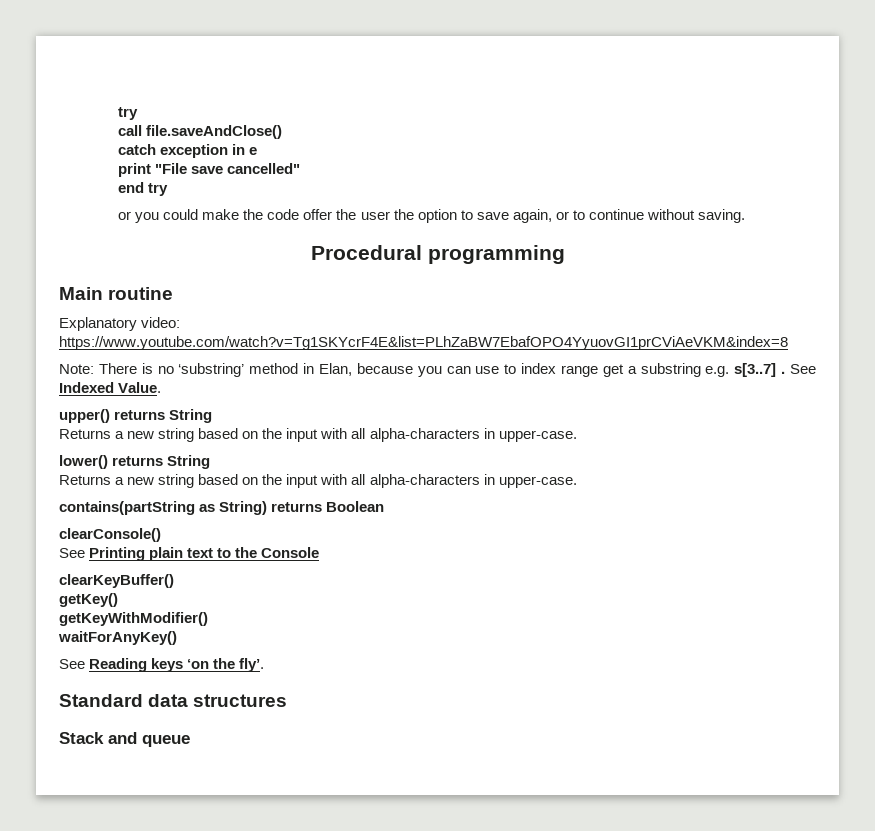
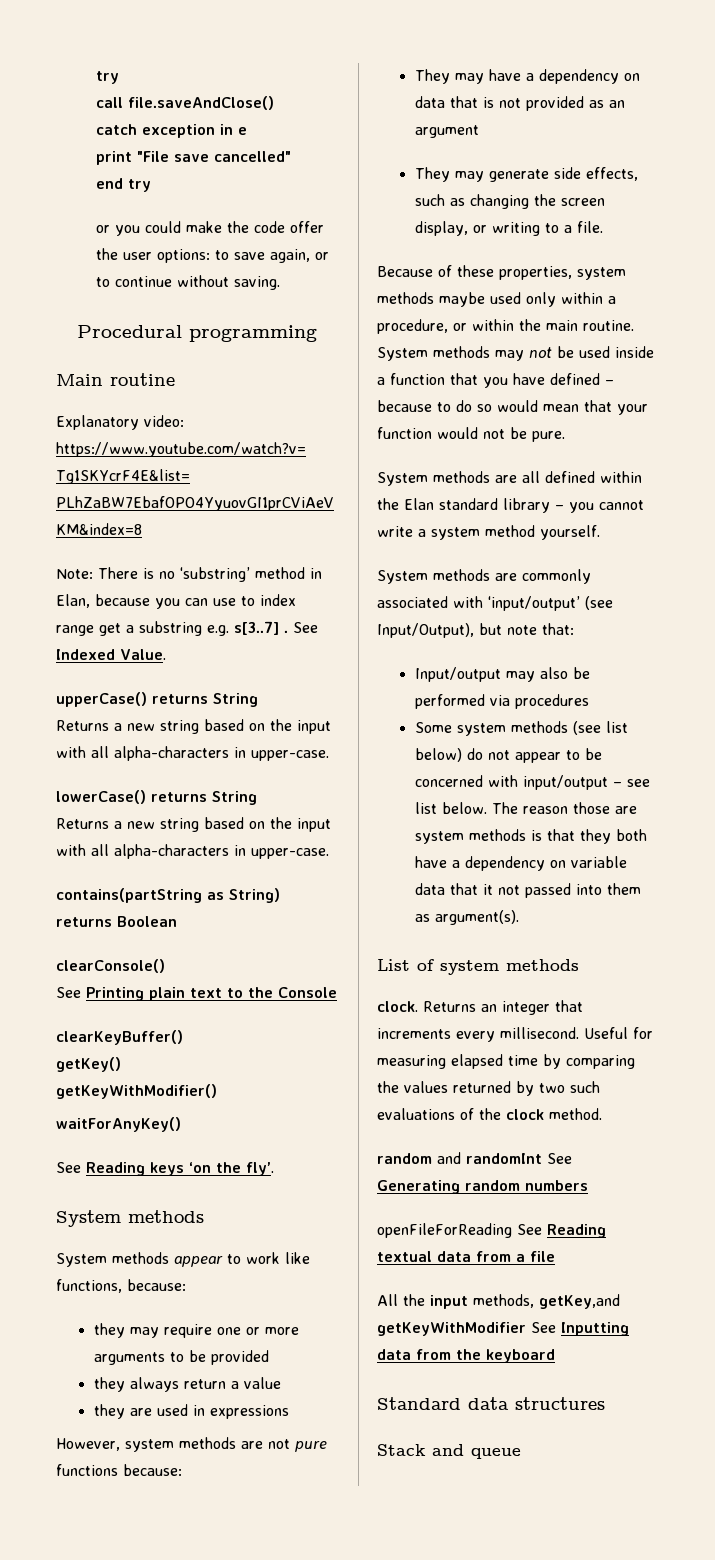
- or you could make the code offer the user the option to save again, or to continue without saving.
+ or you could make the code offer the user options: to save again, or to continue without saving.
- upper() returns String
+ upperCase() returns String
- lower() returns String
+ lowerCase() returns String
  See Reading keys ‘on the fly’.
+ System methods
+ System methods appear to work like functions, because:
+ they may require one or more arguments to be provided
+ they always return a value
+ they are used in expressions
+ However, system methods are not pure functions because:
+ They may have a dependency on data that is not provided as an argument
+ They may generate side effects, such as changing the screen display, or writing to a file.
+ Because of these properties, system methods maybe used only within a procedure, or within the main routine. System methods may not be used inside a function that you have defined – because to do so would mean that your function would not be pure.
+ System methods are all defined within the Elan standard library – you cannot write a system method yourself.
+ System methods are commonly associated with ‘input/output’ (see Input/Output), but note that:
+ Input/output may also be performed via procedures
+ Some system methods (see list below) do not appear to be concerned with input/output – see list below. The reason those are system methods is that they both have a dependency on variable data that it not passed into them as argument(s).
+ List of system methods
+ clock. Returns an integer that increments every millisecond. Useful for measuring elapsed time by comparing the values returned by two such evaluations of the clock method.
+ random and randomInt See Generating random numbers
+ openFileForReading See Reading textual data from a file
+ All the input methods, getKey,and getKeyWithModifier See Inputting data from the keyboard

